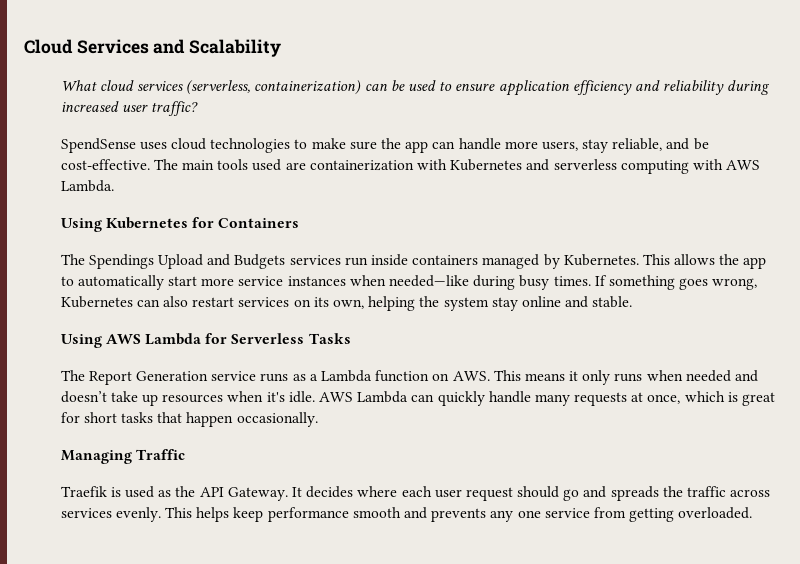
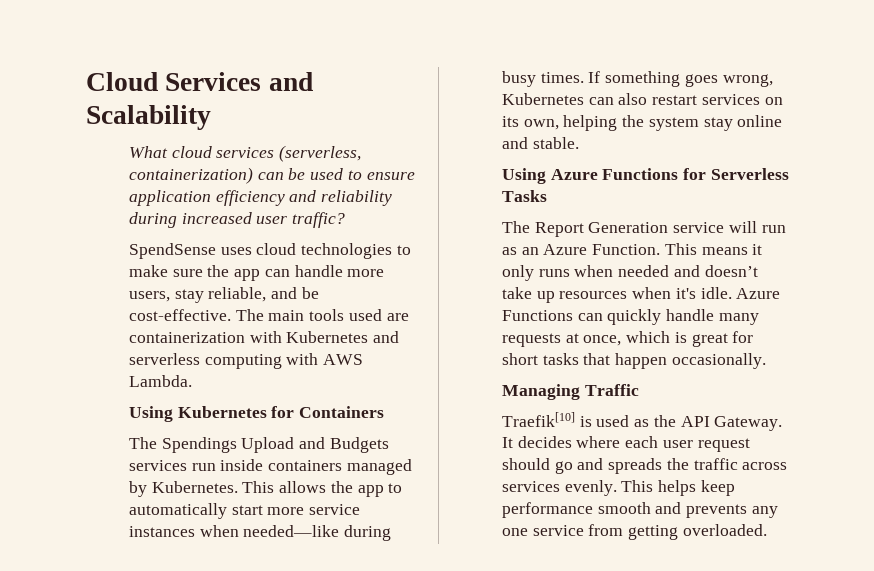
- Using AWS Lambda for Serverless Tasks
+ Using Azure Functions for Serverless Tasks
- The Report Generation service runs as a Lambda function on AWS. This means it only runs when needed and doesn’t take up resources when it's idle.
+ The Report Generation service will run as an Azure Function. This means it only runs when needed and doesn’t take up resources when it's idle.
- AWS Lambda can quickly handle many requests at once, which is great for short tasks that happen occasionally.
+ Azure Functions can quickly handle many requests at once, which is great for short tasks that happen occasionally.
- Traefik is used as the API Gateway.
+ Traefik[10] is used as the API Gateway.

